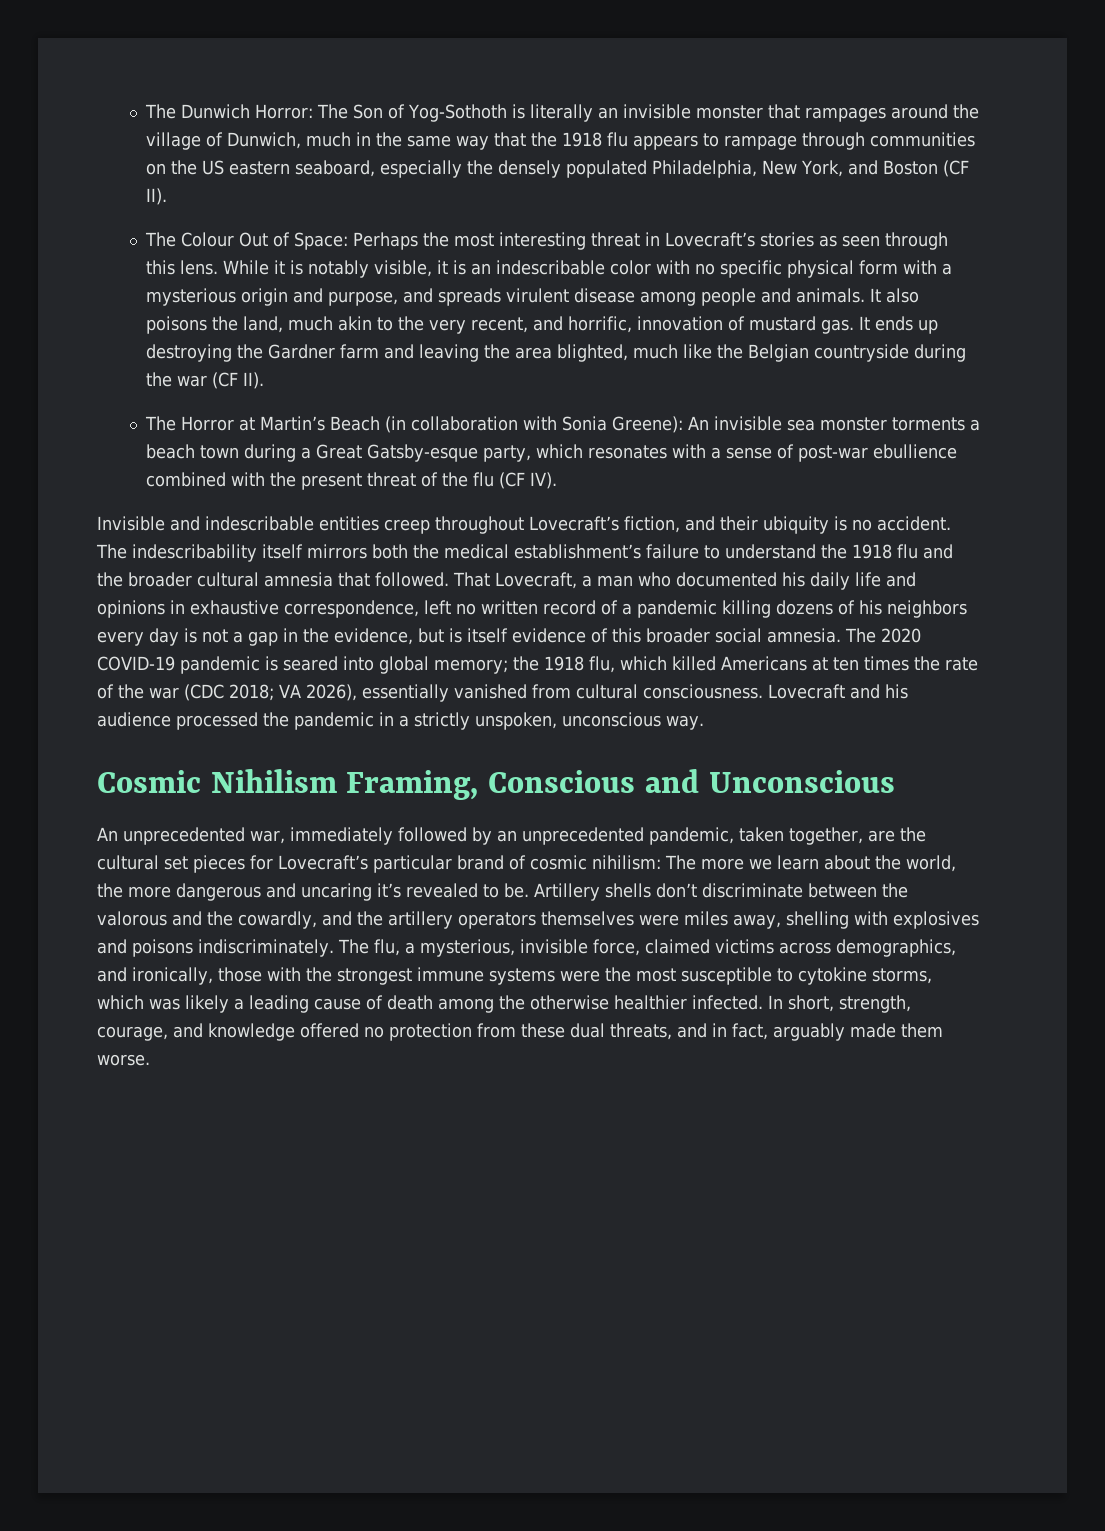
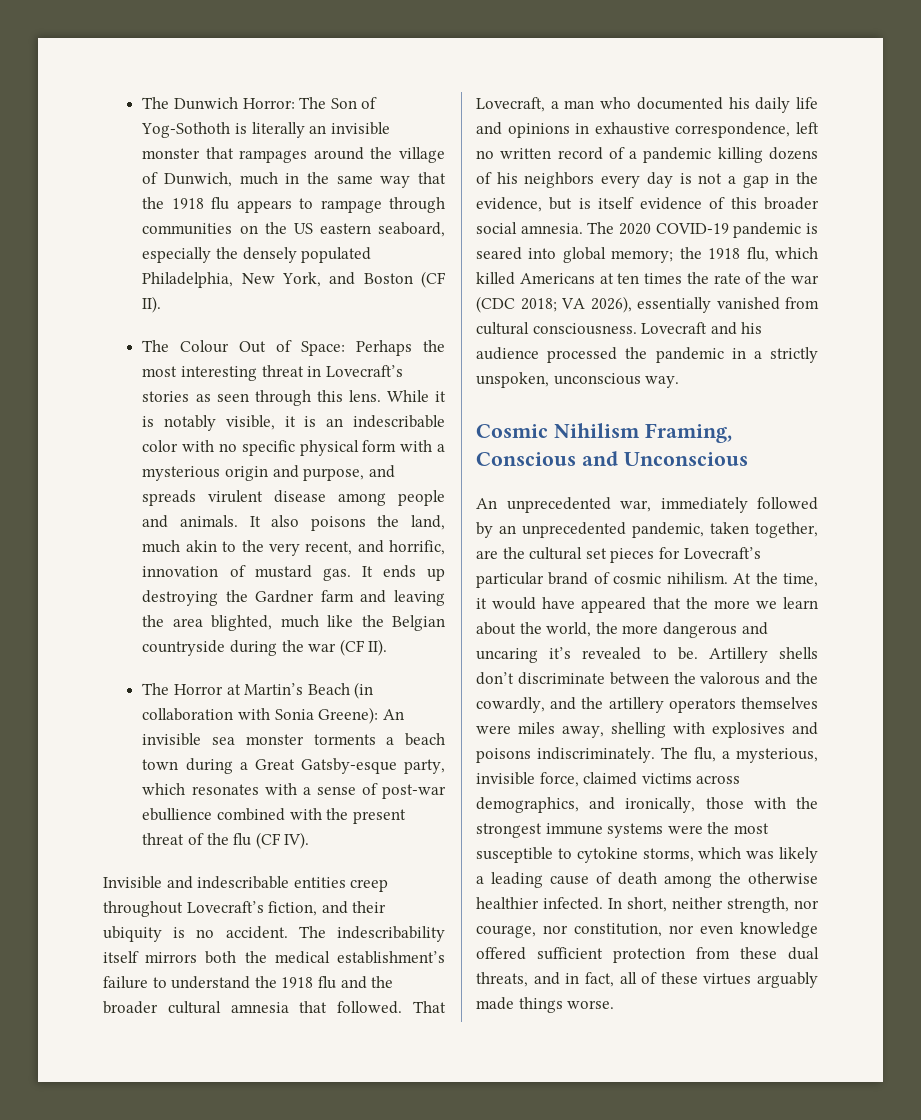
- An unprecedented war, immediately followed by an unprecedented pandemic, taken together, are the cultural set pieces for Lovecraft’s particular brand of cosmic nihilism: The more we learn about the world, the more dangerous and uncaring it’s revealed to be.
+ An unprecedented war, immediately followed by an unprecedented pandemic, taken together, are the cultural set pieces for Lovecraft’s particular brand of cosmic nihilism. At the time, it would have appeared that the more we learn about the world, the more dangerous and uncaring it’s revealed to be.
- In short, strength, courage, and knowledge offered no protection from these dual threats, and in fact, arguably made them worse.
+ In short, neither strength, nor courage, nor constitution, nor even knowledge offered sufficient protection from these dual threats, and in fact, all of these virtues arguably made things worse.

